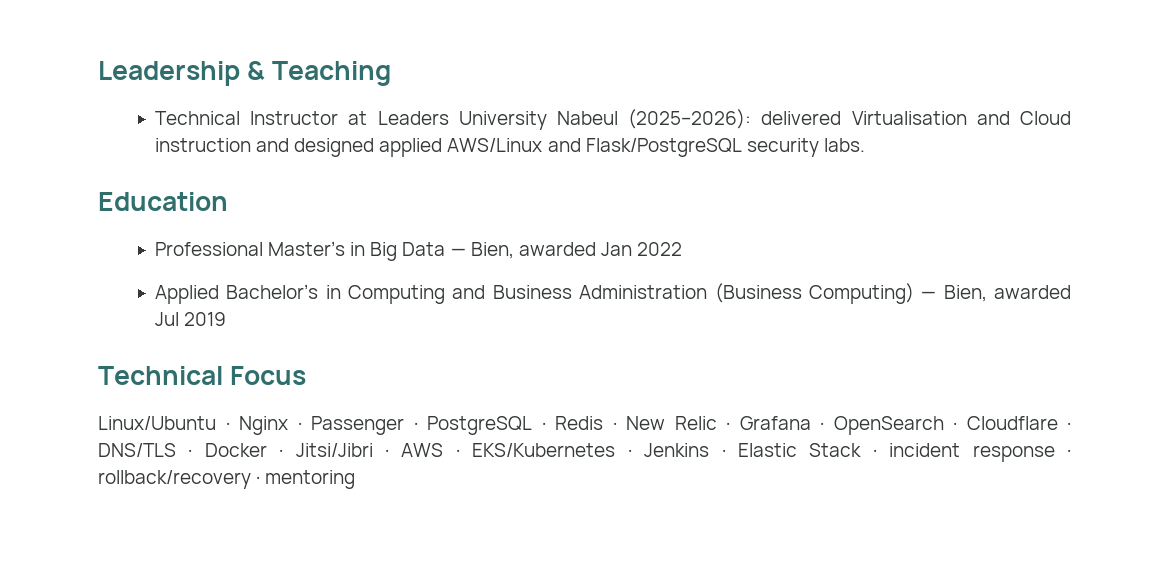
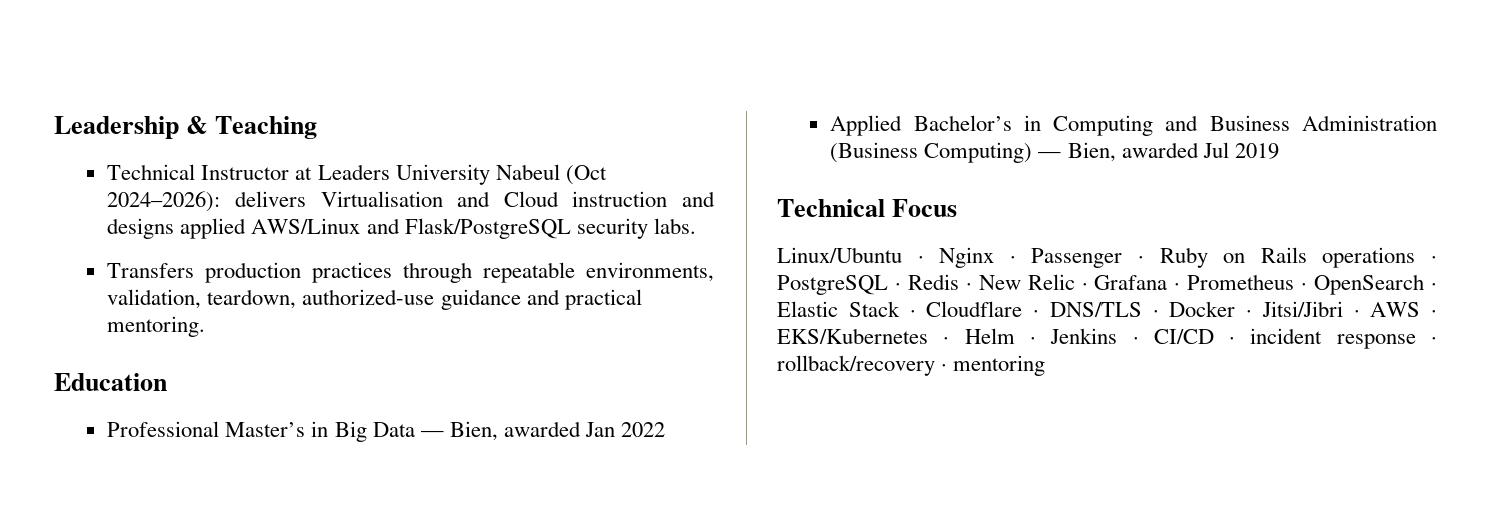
- Technical Instructor at Leaders University Nabeul (2025–2026): delivered Virtualisation and Cloud instruction and designed applied AWS/Linux and Flask/PostgreSQL security labs.
+ Technical Instructor at Leaders University Nabeul (Oct 2024–2026): delivers Virtualisation and Cloud instruction and designs applied AWS/Linux and Flask/PostgreSQL security labs.
+ Transfers production practices through repeatable environments, validation, teardown, authorized-use guidance and practical mentoring.
- Linux/Ubuntu · Nginx · Passenger · PostgreSQL · Redis · New Relic · Grafana · OpenSearch · Cloudflare · DNS/TLS · Docker · Jitsi/Jibri · AWS · EKS/Kubernetes · Jenkins · Elastic Stack · incident response · rollback/recovery · mentoring
+ Linux/Ubuntu · Nginx · Passenger · Ruby on Rails operations · PostgreSQL · Redis · New Relic · Grafana · Prometheus · OpenSearch · Elastic Stack · Cloudflare · DNS/TLS · Docker · Jitsi/Jibri · AWS · EKS/Kubernetes · Helm · Jenkins · CI/CD · incident response · rollback/recovery · mentoring

